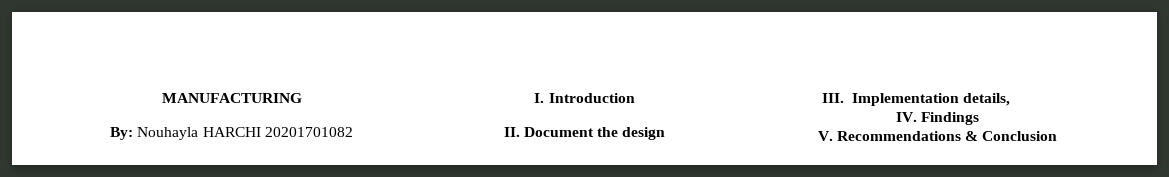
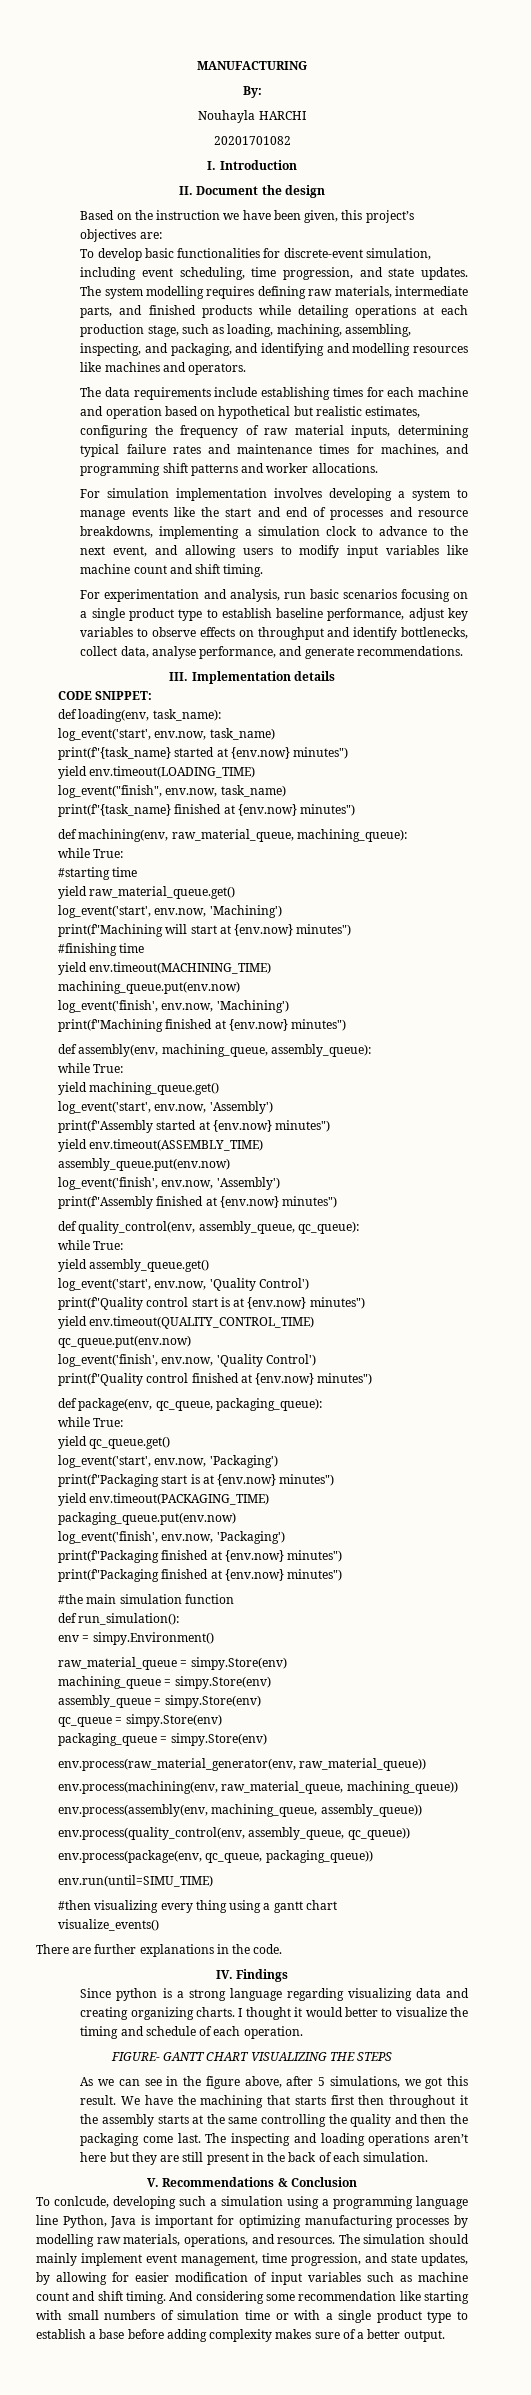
- By: Nouhayla HARCHI 20201701082
+ By:
+ Nouhayla HARCHI
+ 20201701082
- III. Implementation details,
+ Based on the instruction we have been given, this project’s objectives are:
+ To develop basic functionalities for discrete-event simulation, including event scheduling, time progression, and state updates. The system modelling requires defining raw materials, intermediate parts, and finished products while detailing operations at each production stage, such as loading, machining, assembling, inspecting, and packaging, and identifying and modelling resources like machines and operators.
+ The data requirements include establishing times for each machine and operation based on hypothetical but realistic estimates, configuring the frequency of raw material inputs, determining typical failure rates and maintenance times for machines, and programming shift patterns and worker allocations.
+ For simulation implementation involves developing a system to manage events like the start and end of processes and resource breakdowns, implementing a simulation clock to advance to the next event, and allowing users to modify input variables like machine count and shift timing.
+ For experimentation and analysis, run basic scenarios focusing on a single product type to establish baseline performance, adjust key variables to observe effects on throughput and identify bottlenecks, collect data, analyse performance, and generate recommendations.
+ III. Implementation details
+ CODE SNIPPET:
+ def loading(env, task_name):
+ log_event('start', env.now, task_name)
+ print(f"{task_name} started at {env.now} minutes")
+ yield env.timeout(LOADING_TIME)
+ log_event("finish", env.now, task_name)
+ print(f"{task_name} finished at {env.now} minutes")
+ def machining(env, raw_material_queue, machining_queue):
+ while True:
+ #starting time
+ yield raw_material_queue.get()
+ log_event('start', env.now, 'Machining')
+ print(f"Machining will start at {env.now} minutes")
+ #finishing time
+ yield env.timeout(MACHINING_TIME)
+ machining_queue.put(env.now)
+ log_event('finish', env.now, 'Machining')
+ print(f"Machining finished at {env.now} minutes")
+ def assembly(env, machining_queue, assembly_queue):
+ while True:
+ yield machining_queue.get()
+ log_event('start', env.now, 'Assembly')
+ print(f"Assembly started at {env.now} minutes")
+ yield env.timeout(ASSEMBLY_TIME)
+ assembly_queue.put(env.now)
+ log_event('finish', env.now, 'Assembly')
+ print(f"Assembly finished at {env.now} minutes")
+ def quality_control(env, assembly_queue, qc_queue):
+ while True:
+ yield assembly_queue.get()
+ log_event('start', env.now, 'Quality Control')
+ print(f"Quality control start is at {env.now} minutes")
+ yield env.timeout(QUALITY_CONTROL_TIME)
+ qc_queue.put(env.now)
+ log_event('finish', env.now, 'Quality Control')
+ print(f"Quality control finished at {env.now} minutes")
+ def package(env, qc_queue, packaging_queue):
+ while True:
+ yield qc_queue.get()
+ log_event('start', env.now, 'Packaging')
+ print(f"Packaging start is at {env.now} minutes")
+ yield env.timeout(PACKAGING_TIME)
+ packaging_queue.put(env.now)
+ log_event('finish', env.now, 'Packaging')
+ print(f"Packaging finished at {env.now} minutes")
+ print(f"Packaging finished at {env.now} minutes")
+ #the main simulation function
+ def run_simulation():
+ env = simpy.Environment()
+ raw_material_queue = simpy.Store(env)
+ machining_queue = simpy.Store(env)
+ assembly_queue = simpy.Store(env)
+ qc_queue = simpy.Store(env)
+ packaging_queue = simpy.Store(env)
+ env.process(raw_material_generator(env, raw_material_queue))
+ env.process(machining(env, raw_material_queue, machining_queue))
+ env.process(assembly(env, machining_queue, assembly_queue))
+ env.process(quality_control(env, assembly_queue, qc_queue))
+ env.process(package(env, qc_queue, packaging_queue))
+ env.run(until=SIMU_TIME)
+ #then visualizing every thing using a gantt chart
+ visualize_events()
+ There are further explanations in the code.
  IV. Findings
+ Since python is a strong language regarding visualizing data and creating organizing charts. I thought it would better to visualize the timing and schedule of each operation.
+ FIGURE- GANTT CHART VISUALIZING THE STEPS
+ As we can see in the figure above, after 5 simulations, we got this result. We have the machining that starts first then throughout it the assembly starts at the same controlling the quality and then the packaging come last. The inspecting and loading operations aren’t here but they are still present in the back of each simulation.
  V. Recommendations & Conclusion
+ To conlcude, developing such a simulation using a programming language line Python, Java is important for optimizing manufacturing processes by modelling raw materials, operations, and resources. The simulation should mainly implement event management, time progression, and state updates, by allowing for easier modification of input variables such as machine count and shift timing. And considering some recommendation like starting with small numbers of simulation time or with a single product type to establish a base before adding complexity makes sure of a better output.

